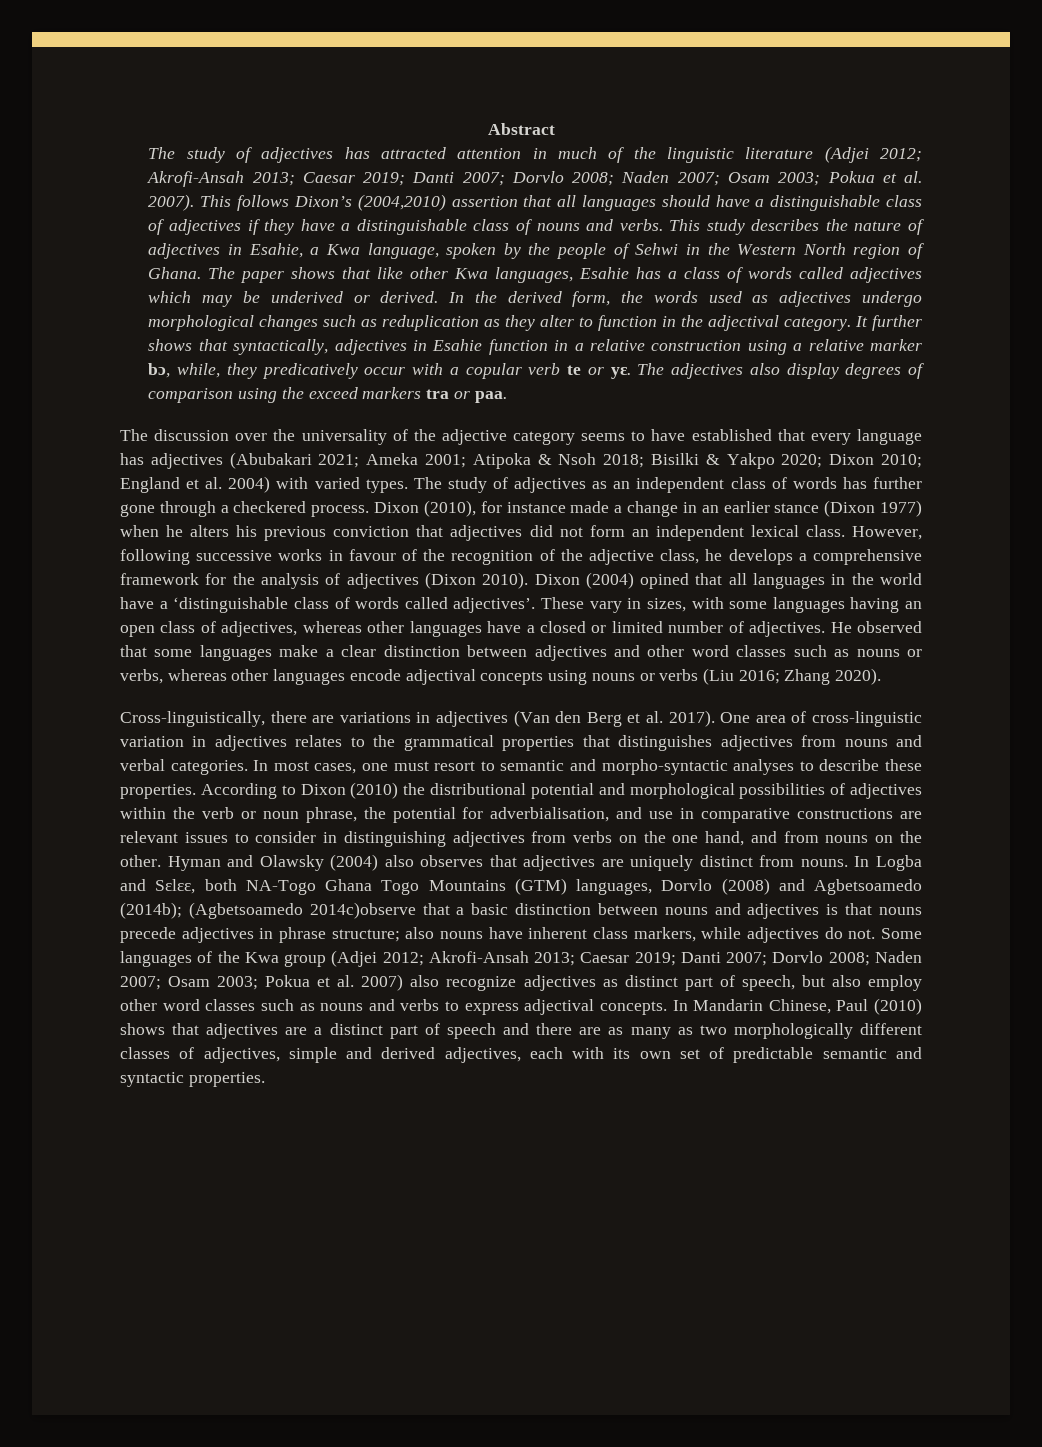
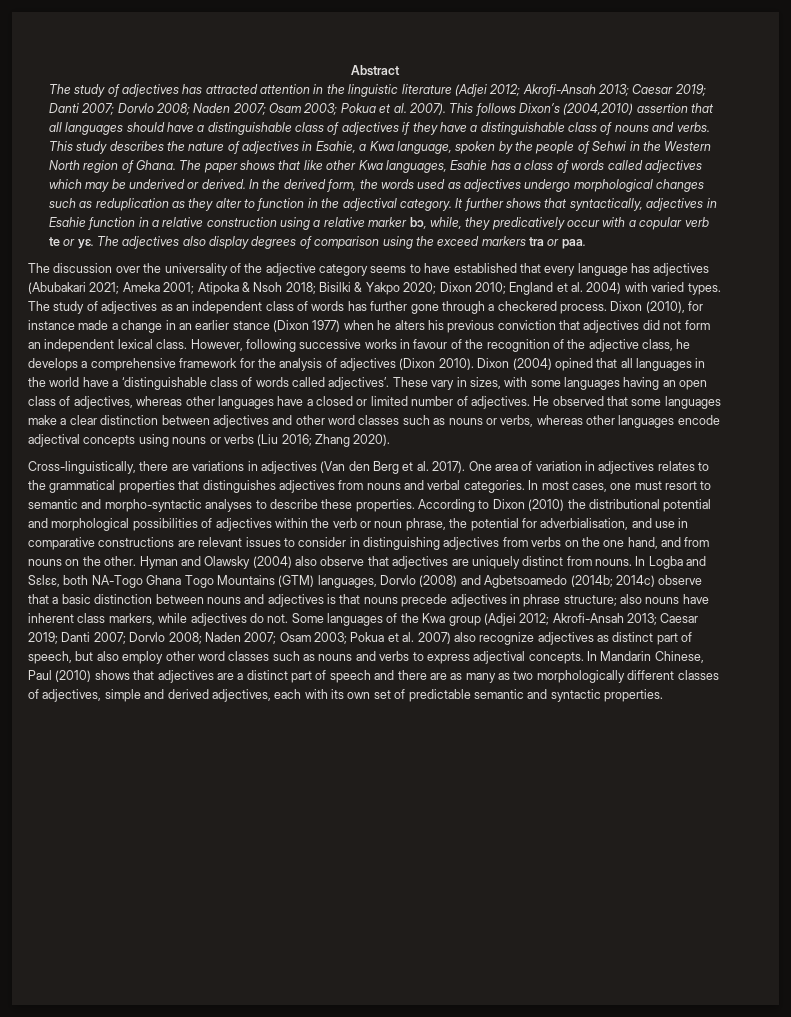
- The study of adjectives has attracted attention in much of the linguistic literature (Adjei 2012; Akrofi-Ansah 2013; Caesar 2019; Danti 2007; Dorvlo 2008; Naden 2007; Osam 2003; Pokua et al. 2007).
+ The study of adjectives has attracted attention in the linguistic literature (Adjei 2012; Akrofi-Ansah 2013; Caesar 2019; Danti 2007; Dorvlo 2008; Naden 2007; Osam 2003; Pokua et al. 2007).
- One area of cross-linguistic variation in adjectives relates to the grammatical properties that distinguishes adjectives from nouns and verbal categories.
+ One area of variation in adjectives relates to the grammatical properties that distinguishes adjectives from nouns and verbal categories.
- Hyman and Olawsky (2004) also observes that adjectives are uniquely distinct from nouns.
+ Hyman and Olawsky (2004) also observe that adjectives are uniquely distinct from nouns.
- In Logba and Sɛlɛɛ, both NA-Togo Ghana Togo Mountains (GTM) languages, Dorvlo (2008) and Agbetsoamedo (2014b); (Agbetsoamedo 2014c)observe that a basic distinction between nouns and adjectives is that nouns precede adjectives in phrase structure; also nouns have inherent class markers, while adjectives do not.
+ In Logba and Sɛlɛɛ, both NA-Togo Ghana Togo Mountains (GTM) languages, Dorvlo (2008) and Agbetsoamedo (2014b; 2014c) observe that a basic distinction between nouns and adjectives is that nouns precede adjectives in phrase structure; also nouns have inherent class markers, while adjectives do not.

